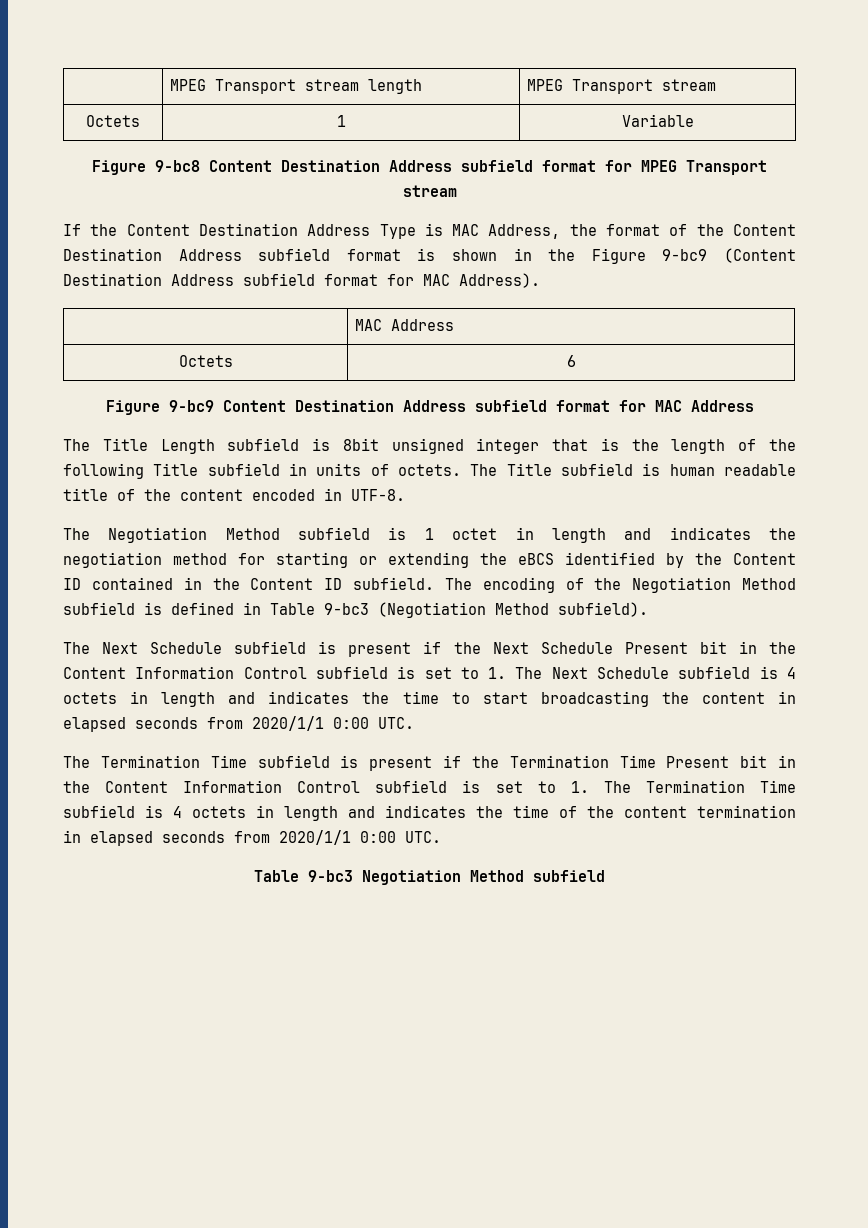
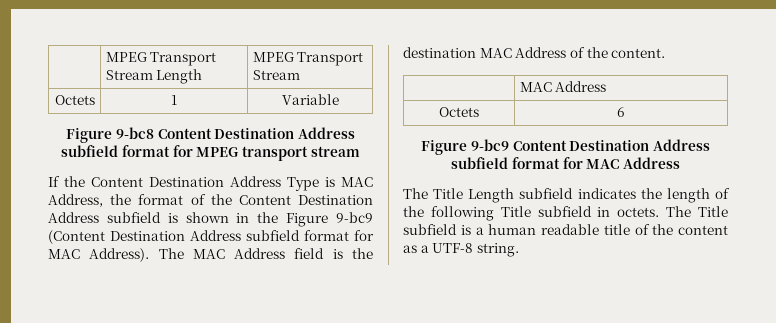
- | MPEG Transport stream length | MPEG Transport stream
+ | MPEG Transport Stream Length | MPEG Transport Stream
- Figure 9-bc8 Content Destination Address subfield format for MPEG Transport stream
+ Figure 9-bc8 Content Destination Address subfield format for MPEG transport stream
- If the Content Destination Address Type is MAC Address, the format of the Content Destination Address subfield format is shown in the Figure 9-bc9 (Content Destination Address subfield format for MAC Address).
+ If the Content Destination Address Type is MAC Address, the format of the Content Destination Address subfield is shown in the Figure 9-bc9 (Content Destination Address subfield format for MAC Address). The MAC Address field is the destination MAC Address of the content.
- The Title Length subfield is 8bit unsigned integer that is the length of the following Title subfield in units of octets.
+ The Title Length subfield indicates the length of the following Title subfield in octets.
- The Title subfield is human readable title of the content encoded in UTF-8.
- The Negotiation Method subfield is 1 octet in length and indicates the negotiation method for starting or extending the eBCS identified by the Content ID contained in the Content ID subfield. The encoding of the Negotiation Method subfield is defined in Table 9-bc3 (Negotiation Method subfield).
- The Next Schedule subfield is present if the Next Schedule Present bit in the Content Information Control subfield is set to 1. The Next Schedule subfield is 4 octets in length and indicates the time to start broadcasting the content in elapsed seconds from 2020/1/1 0:00 UTC.
- The Termination Time subfield is present if the Termination Time Present bit in the Content Information Control subfield is set to 1. The Termination Time subfield is 4 octets in length and indicates the time of the content termination in elapsed seconds from 2020/1/1 0:00 UTC.
- Table 9-bc3 Negotiation Method subfield
+ The Title subfield is a human readable title of the content as a UTF-8 string.

